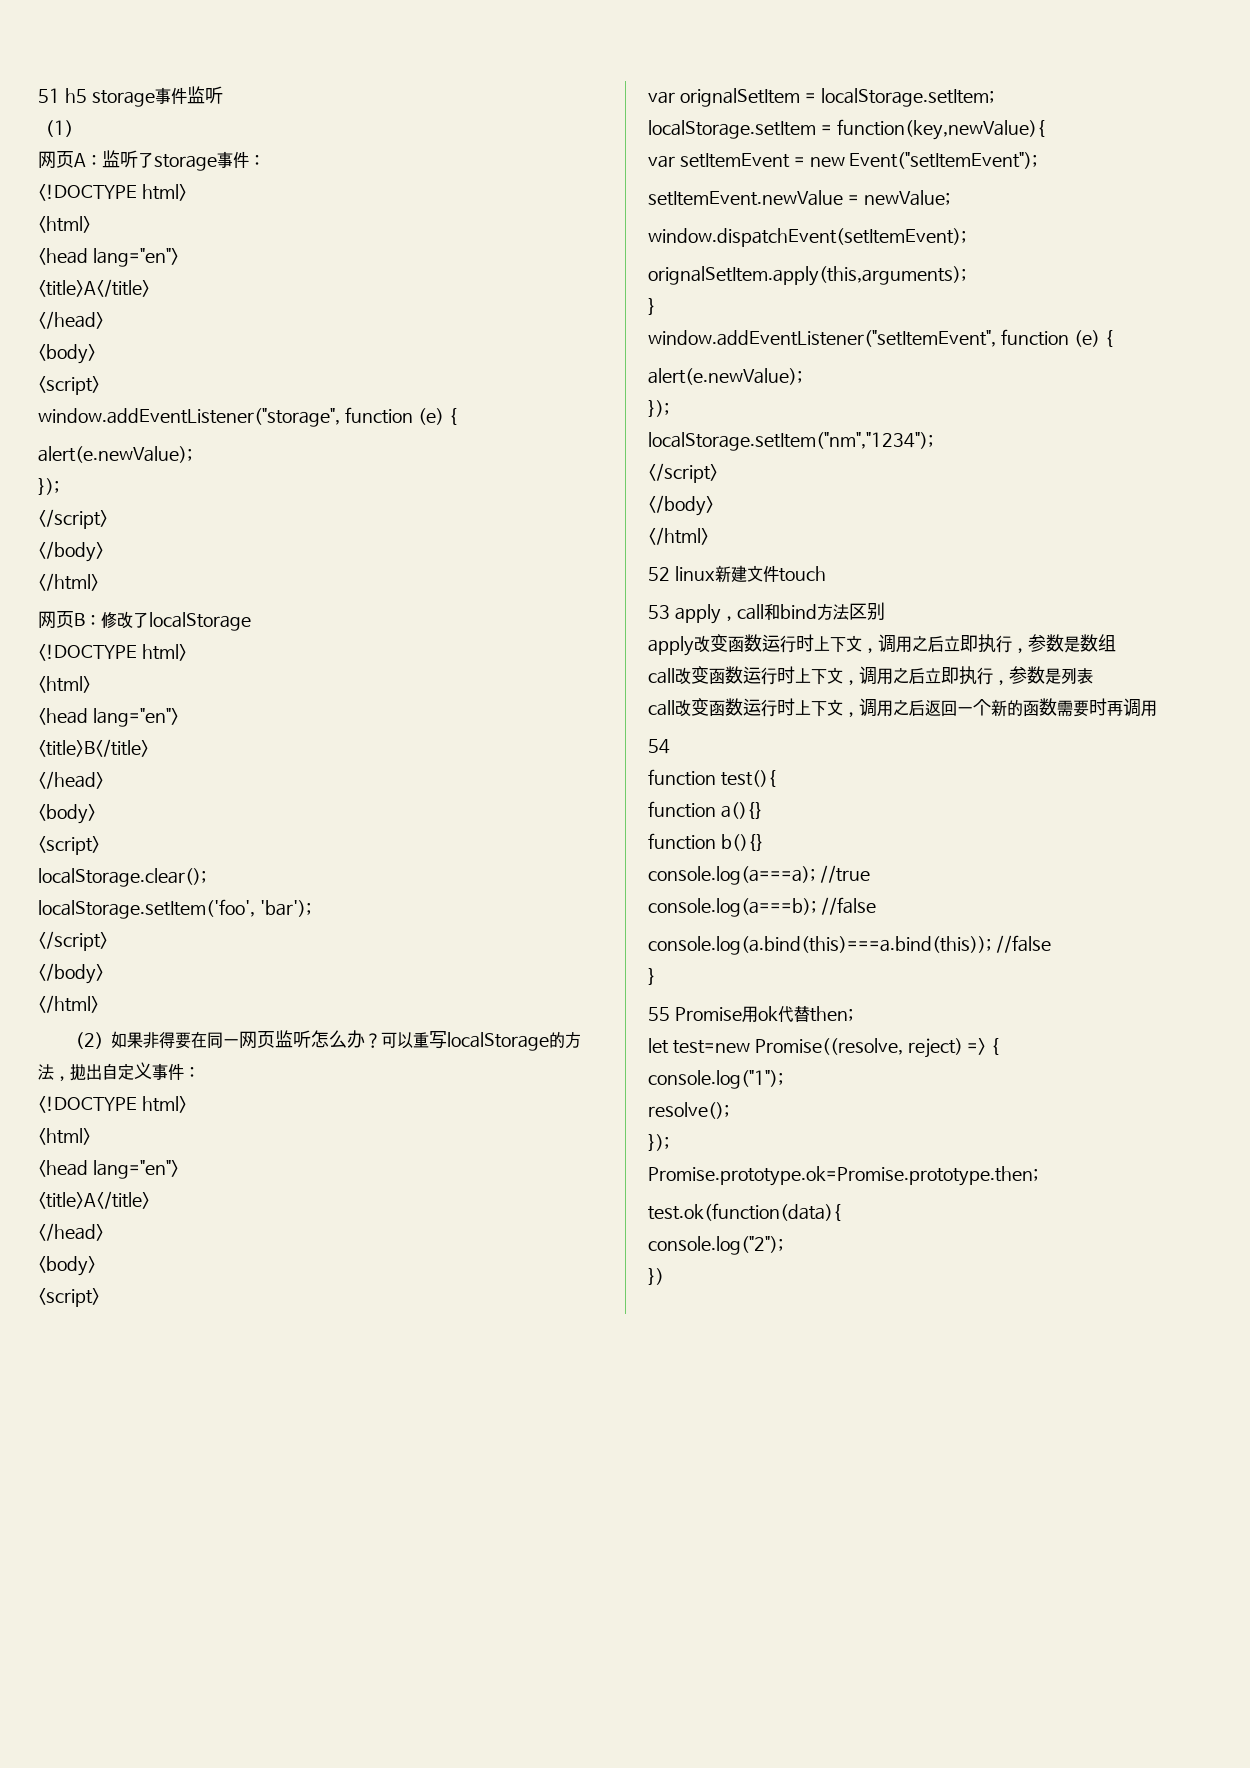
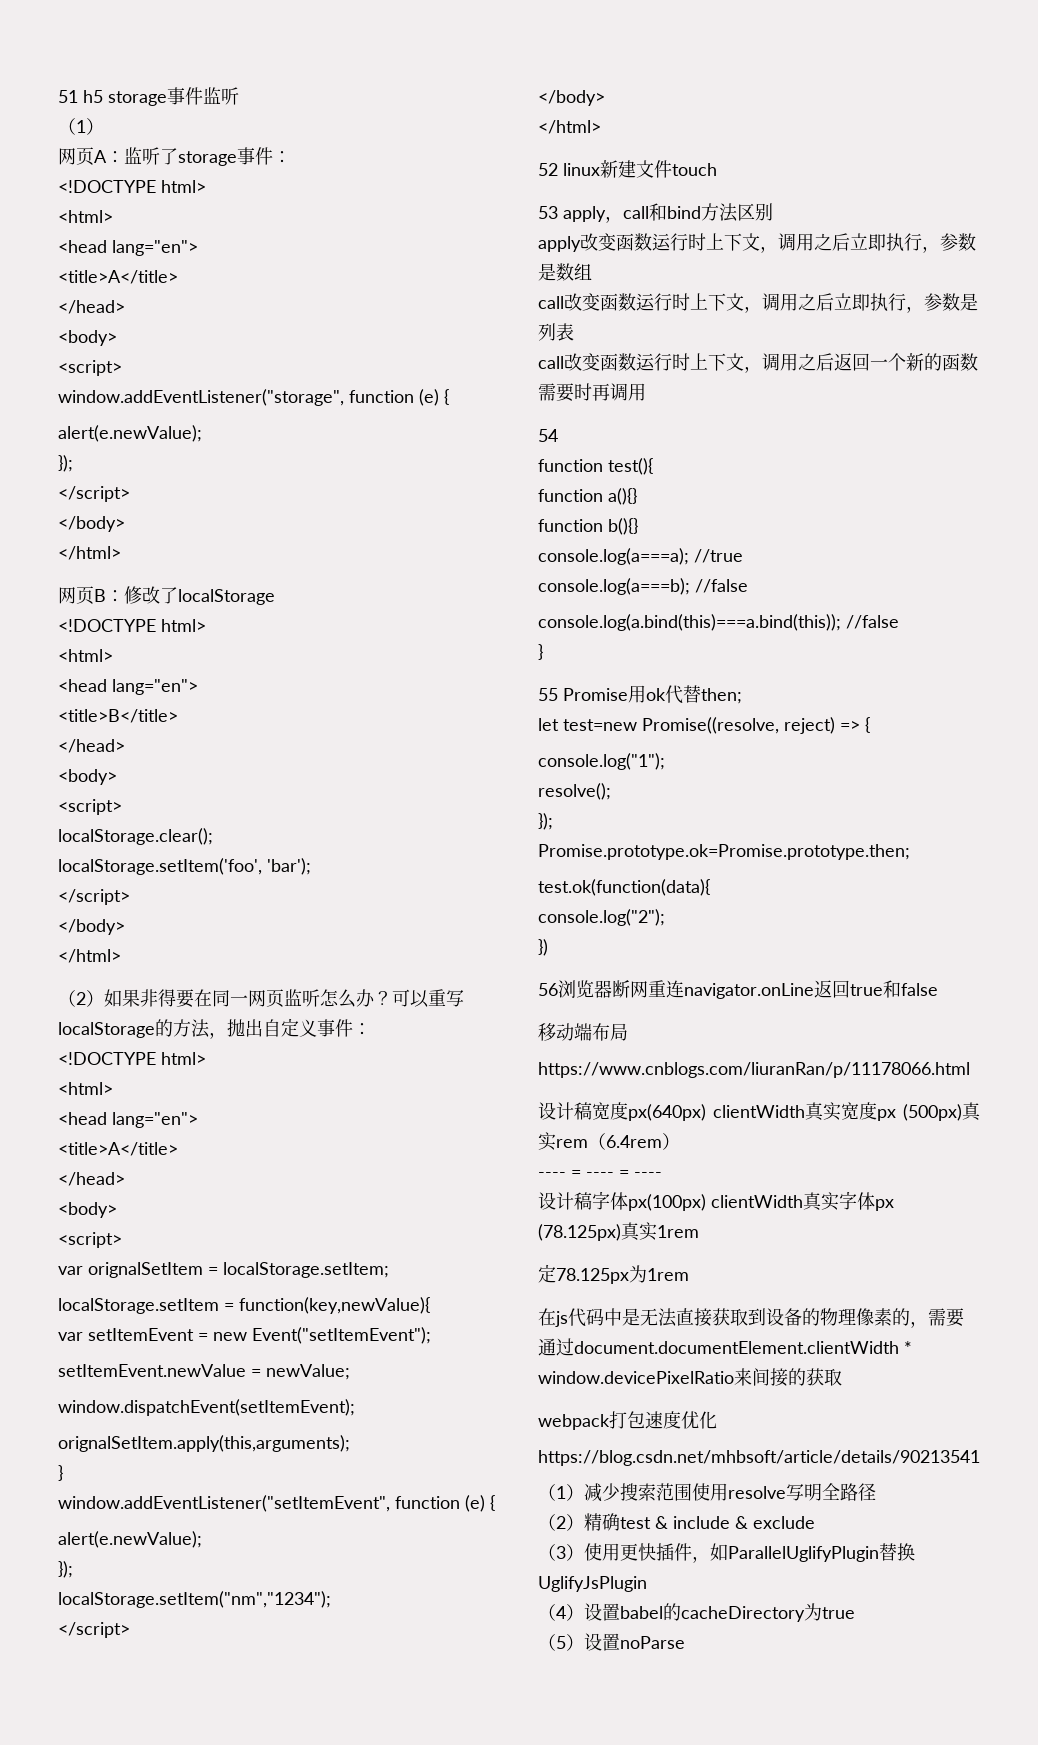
+ 56浏览器断网重连navigator.onLine返回true和false
+ 移动端布局
+ https://www.cnblogs.com/liuranRan/p/11178066.html
+ 设计稿宽度px(640px) clientWidth真实宽度px (500px)真实rem（6.4rem）
+ ---- = ---- = ----
+ 设计稿字体px(100px) clientWidth真实字体px (78.125px)真实1rem
+ 定78.125px为1rem
+ 在js代码中是无法直接获取到设备的物理像素的，需要通过document.documentElement.clientWidth * window.devicePixelRatio来间接的获取
+ webpack打包速度优化
+ https://blog.csdn.net/mhbsoft/article/details/90213541
+ （1）减少搜索范围使用resolve写明全路径
+ （2）精确test & include & exclude
+ （3）使用更快插件，如ParallelUglifyPlugin替换UglifyJsPlugin
+ （4）设置babel的cacheDirectory为true
+ （5）设置noParse

